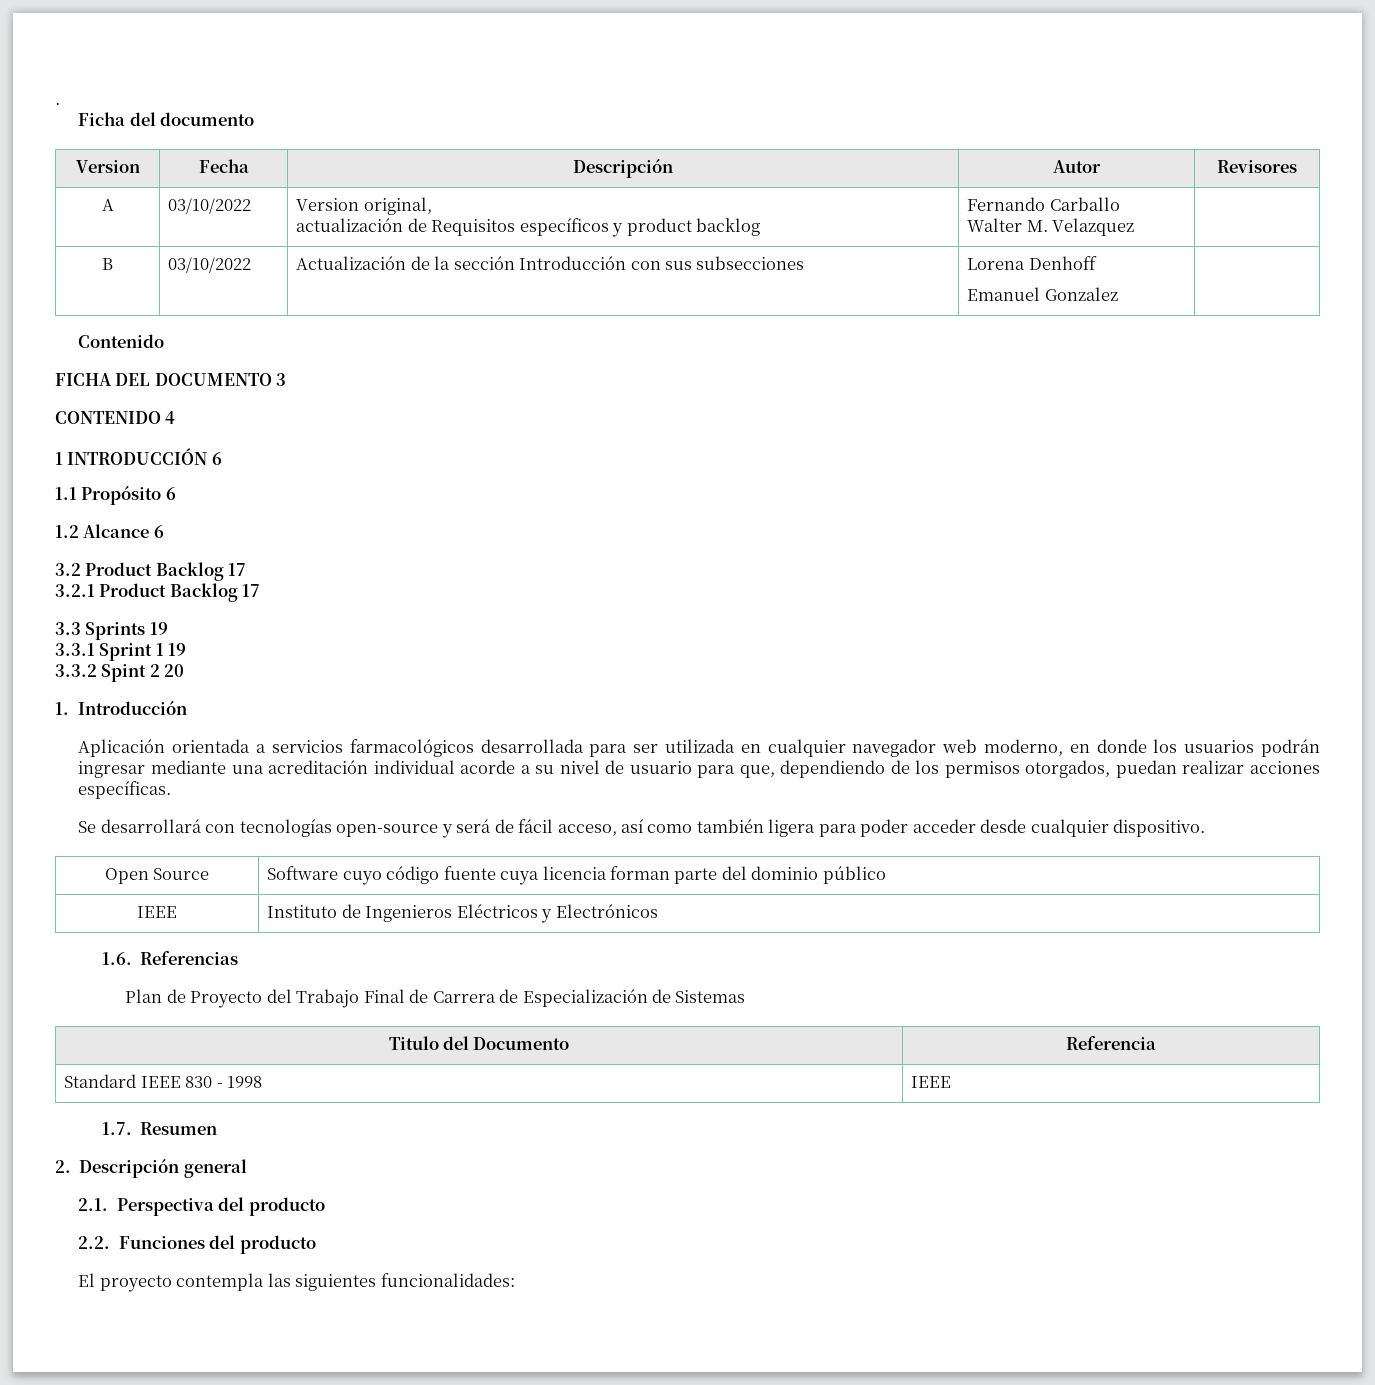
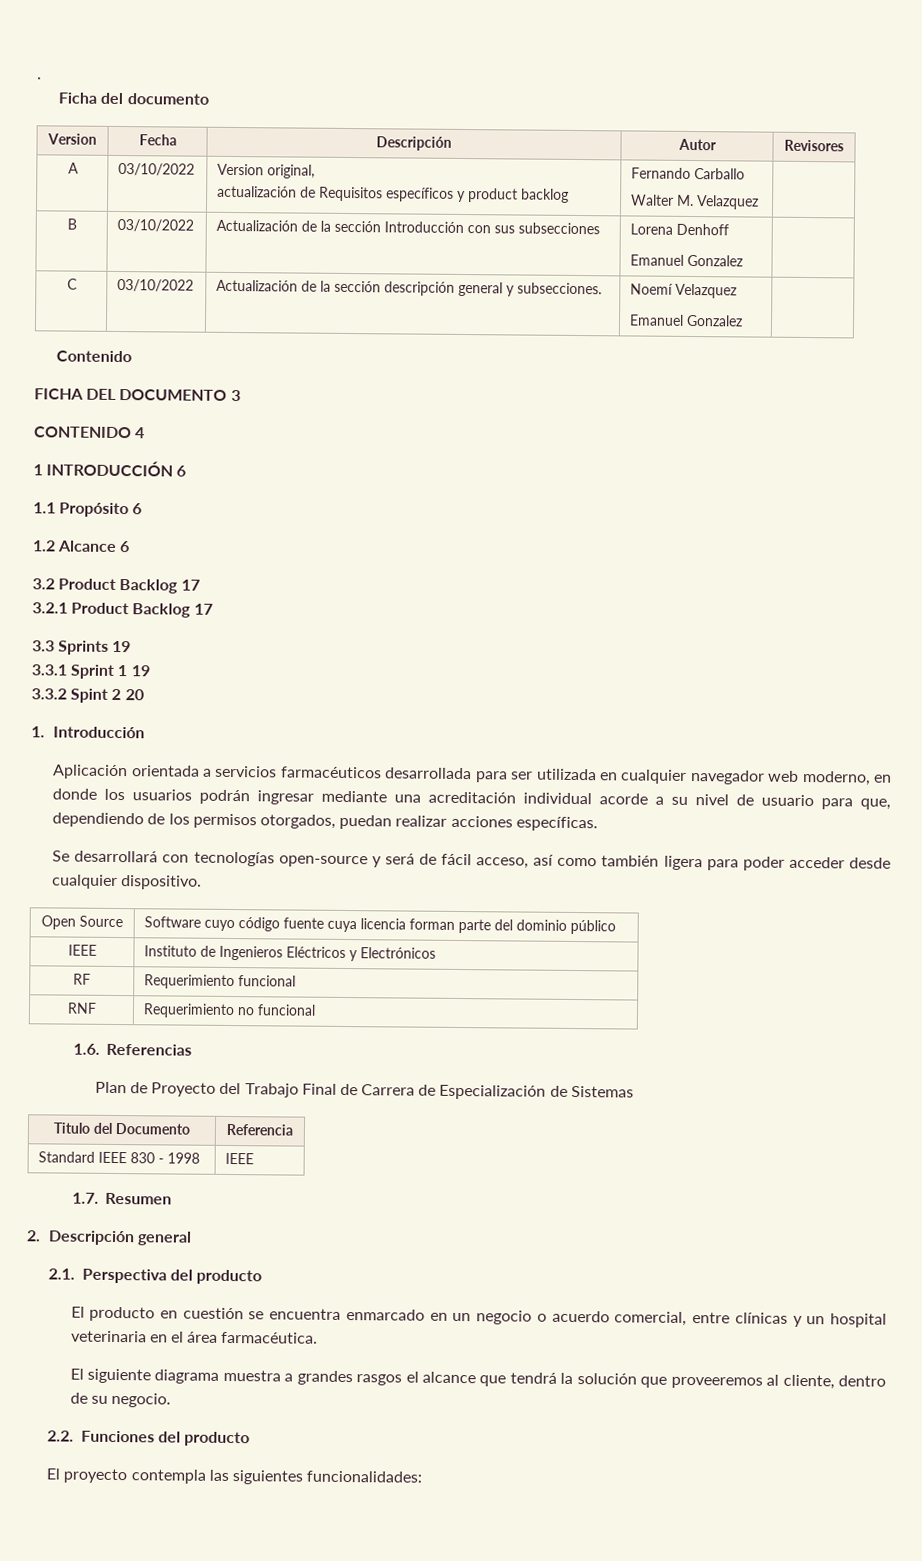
+ C | 03/10/2022 | Actualización de la sección descripción general y subsecciones. | Noemí Velazquez
+ Emanuel Gonzalez |
- Aplicación orientada a servicios farmacológicos desarrollada para ser utilizada en cualquier navegador web moderno, en donde los usuarios podrán ingresar mediante una acreditación individual acorde a su nivel de usuario para que, dependiendo de los permisos otorgados, puedan realizar acciones específicas.
+ Aplicación orientada a servicios farmacéuticos desarrollada para ser utilizada en cualquier navegador web moderno, en donde los usuarios podrán ingresar mediante una acreditación individual acorde a su nivel de usuario para que, dependiendo de los permisos otorgados, puedan realizar acciones específicas.
+ RF | Requerimiento funcional
+ RNF | Requerimiento no funcional
+ El producto en cuestión se encuentra enmarcado en un negocio o acuerdo comercial, entre clínicas y un hospital veterinaria en el área farmacéutica.
+ El siguiente diagrama muestra a grandes rasgos el alcance que tendrá la solución que proveeremos al cliente, dentro de su negocio.

